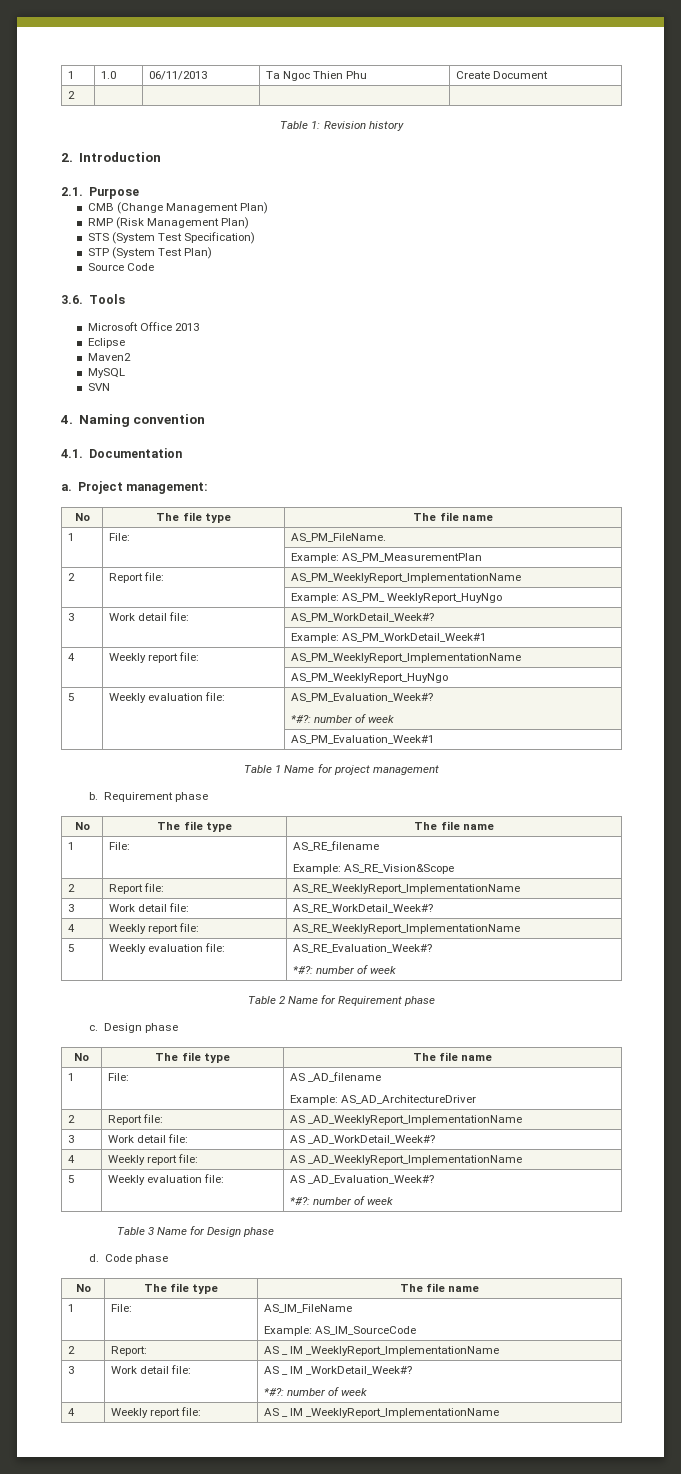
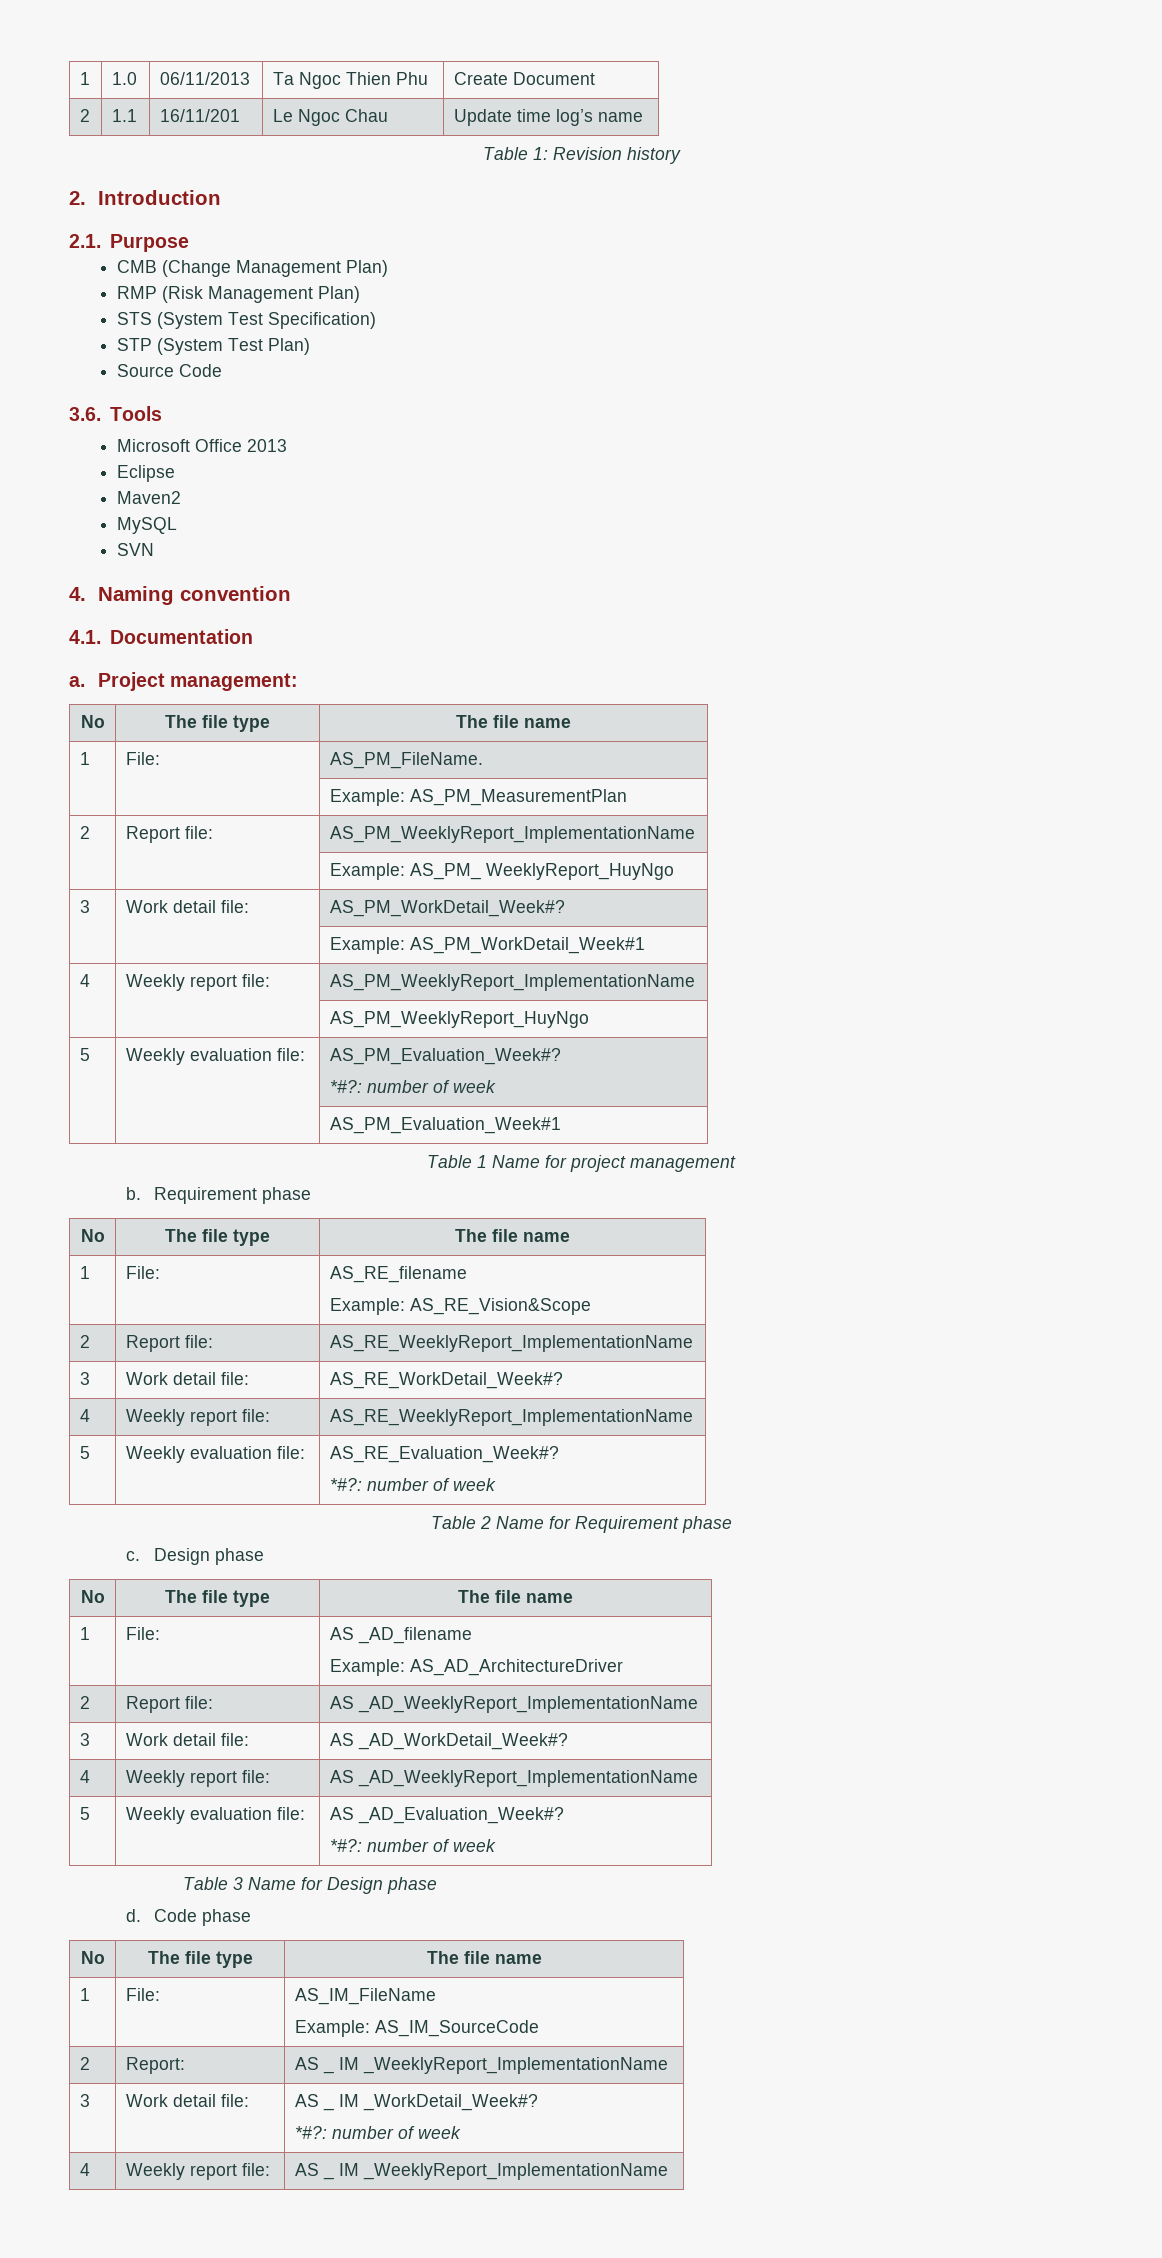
- 2 | | | |
+ 2 | 1.1 | 16/11/201 | Le Ngoc Chau | Update time log’s name

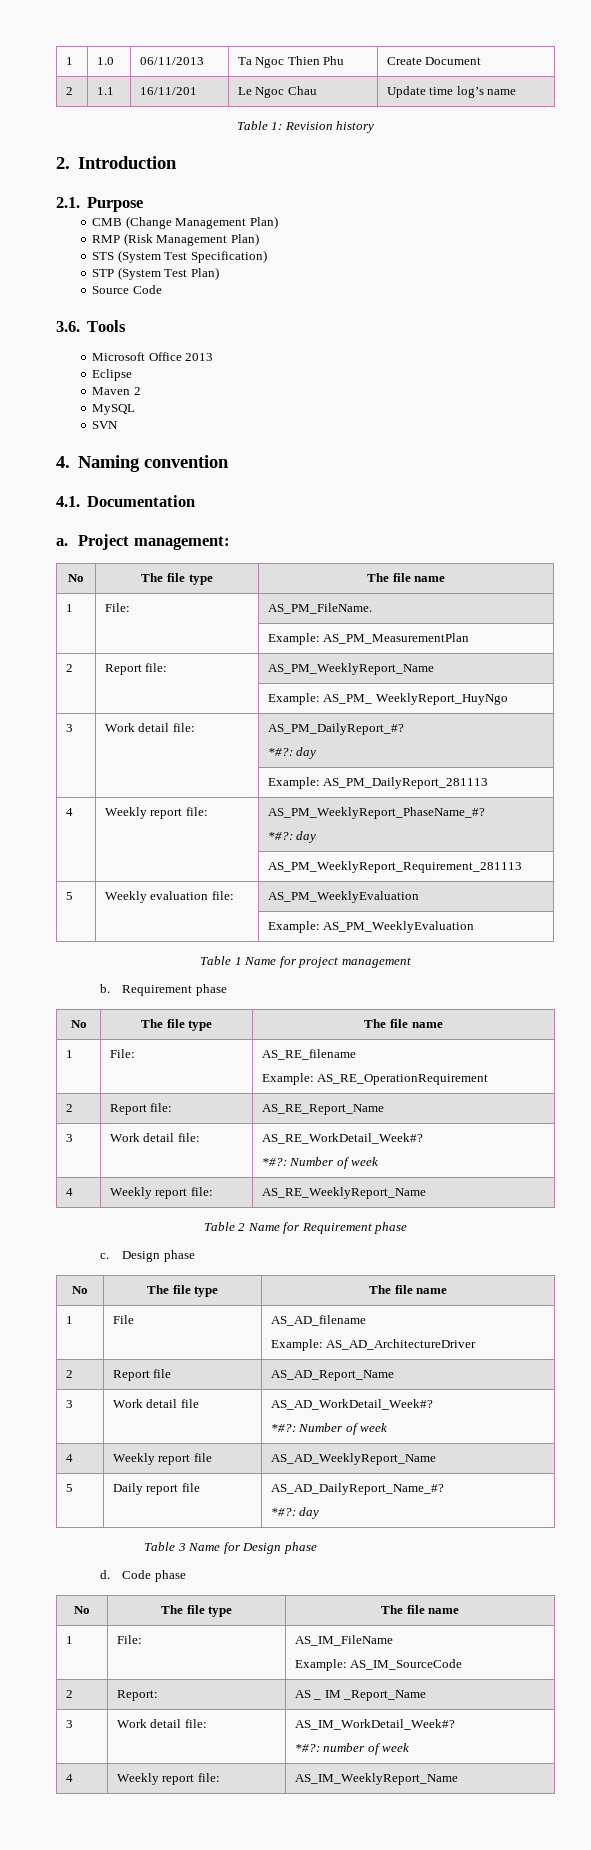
- Maven2
+ Maven 2
- 2 | Report file: | AS_PM_WeeklyReport_ImplementationName
+ 2 | Report file: | AS_PM_WeeklyReport_Name
- 3 | Work detail file: | AS_PM_WorkDetail_Week#?
- | | Example: AS_PM_WorkDetail_Week#1
- 4 | Weekly report file: | AS_PM_WeeklyReport_ImplementationName
- | | AS_PM_WeeklyReport_HuyNgo
- 5 | Weekly evaluation file: | AS_PM_Evaluation_Week#?
- *#?: number of week
- | | AS_PM_Evaluation_Week#1
+ 3 | Work detail file: | AS_PM_DailyReport_#?
+ *#?: day
+ | | Example: AS_PM_DailyReport_281113
+ 4 | Weekly report file: | AS_PM_WeeklyReport_PhaseName_#?
+ *#?: day
+ | | AS_PM_WeeklyReport_Requirement_281113
+ 5 | Weekly evaluation file: | AS_PM_WeeklyEvaluation
+ | | Example: AS_PM_WeeklyEvaluation
  1 | File: | AS_RE_filename
- Example: AS_RE_Vision&Scope
- 2 | Report file: | AS_RE_WeeklyReport_ImplementationName
+ Example: AS_RE_OperationRequirement
+ 2 | Report file: | AS_RE_Report_Name
  3 | Work detail file: | AS_RE_WorkDetail_Week#?
- 4 | Weekly report file: | AS_RE_WeeklyReport_ImplementationName
- 5 | Weekly evaluation file: | AS_RE_Evaluation_Week#?
- *#?: number of week
+ *#?: Number of week
+ 4 | Weekly report file: | AS_RE_WeeklyReport_Name
- 1 | File: | AS _AD_filename
+ 1 | File | AS_AD_filename
- 2 | Report file: | AS _AD_WeeklyReport_ImplementationName
- 3 | Work detail file: | AS _AD_WorkDetail_Week#?
- 4 | Weekly report file: | AS _AD_WeeklyReport_ImplementationName
- 5 | Weekly evaluation file: | AS _AD_Evaluation_Week#?
- *#?: number of week
+ 2 | Report file | AS_AD_Report_Name
+ 3 | Work detail file | AS_AD_WorkDetail_Week#?
+ *#?: Number of week
+ 4 | Weekly report file | AS_AD_WeeklyReport_Name
+ 5 | Daily report file | AS_AD_DailyReport_Name_#?
+ *#?: day
- 2 | Report: | AS _ IM _WeeklyReport_ImplementationName
- 3 | Work detail file: | AS _ IM _WorkDetail_Week#?
+ 2 | Report: | AS _ IM _Report_Name
+ 3 | Work detail file: | AS_IM_WorkDetail_Week#?
- 4 | Weekly report file: | AS _ IM _WeeklyReport_ImplementationName
+ 4 | Weekly report file: | AS_IM_WeeklyReport_Name

